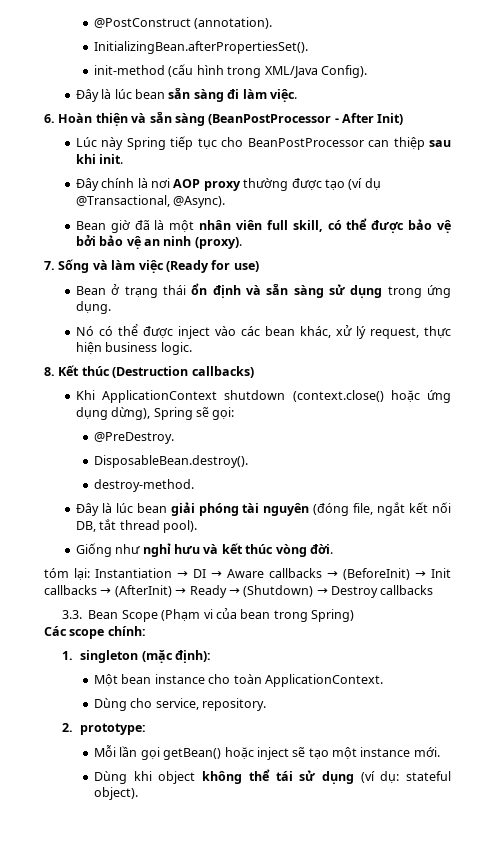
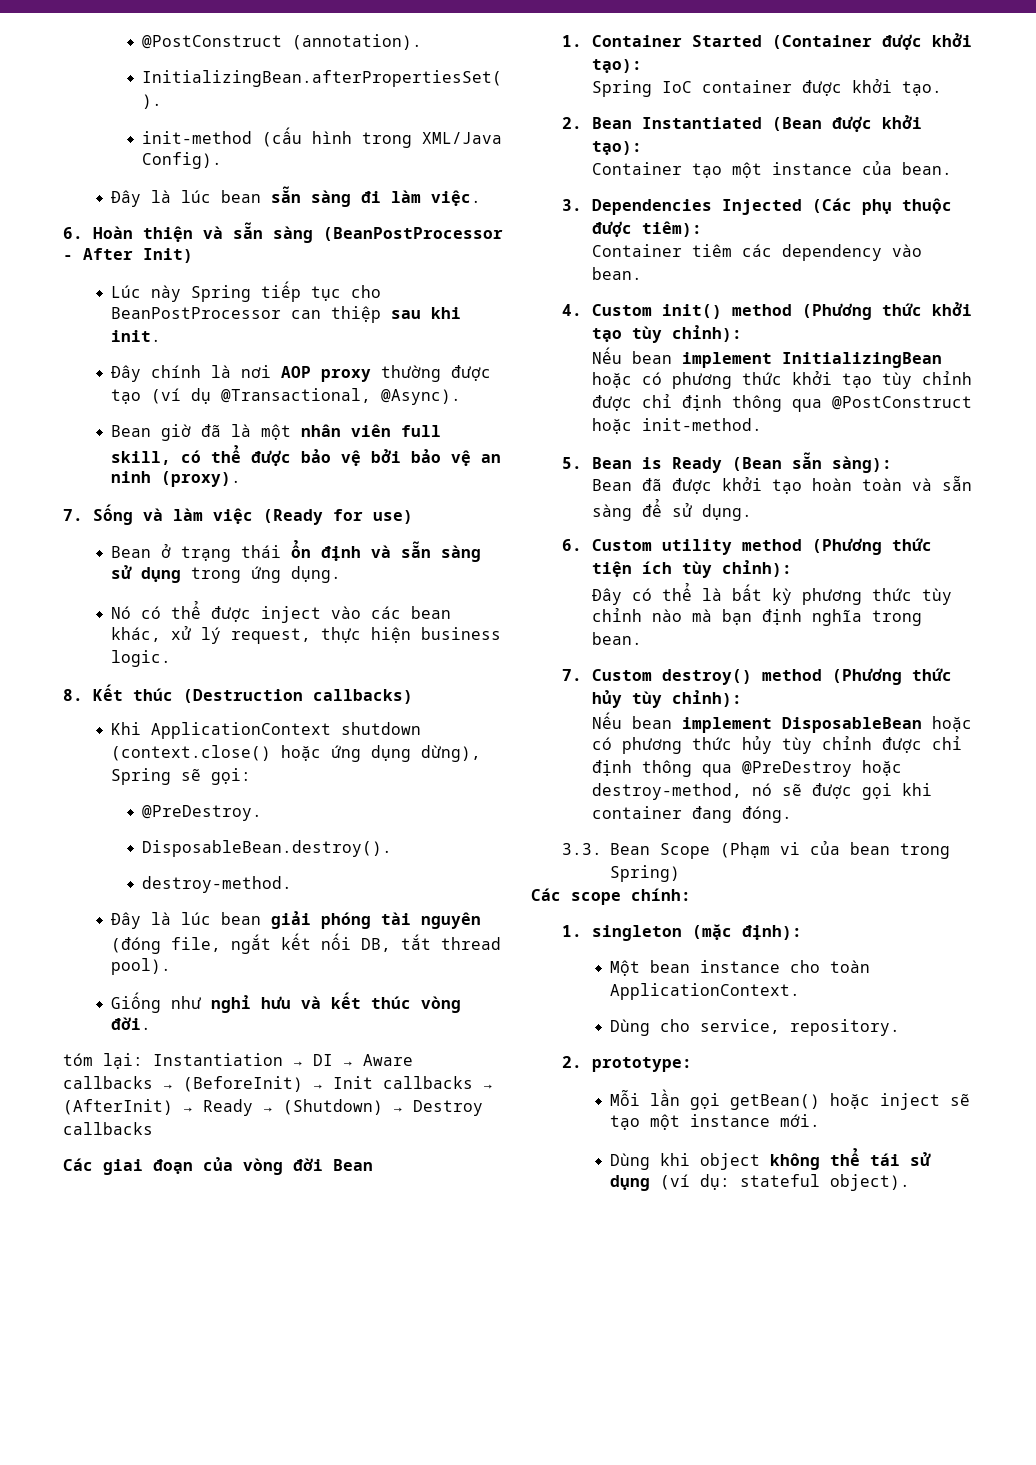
+ Các giai đoạn của vòng đời Bean
+ 1. Container Started (Container được khởi tạo):
+ Spring IoC container được khởi tạo.
+ 2. Bean Instantiated (Bean được khởi tạo):
+ Container tạo một instance của bean.
+ 3. Dependencies Injected (Các phụ thuộc được tiêm):
+ Container tiêm các dependency vào bean.
+ 4. Custom init() method (Phương thức khởi tạo tùy chỉnh):
+ Nếu bean implement InitializingBean hoặc có phương thức khởi tạo tùy chỉnh được chỉ định thông qua @PostConstruct hoặc init-method.
+ 5. Bean is Ready (Bean sẵn sàng):
+ Bean đã được khởi tạo hoàn toàn và sẵn sàng để sử dụng.
+ 6. Custom utility method (Phương thức tiện ích tùy chỉnh):
+ Đây có thể là bất kỳ phương thức tùy chỉnh nào mà bạn định nghĩa trong bean.
+ 7. Custom destroy() method (Phương thức hủy tùy chỉnh):
+ Nếu bean implement DisposableBean hoặc có phương thức hủy tùy chỉnh được chỉ định thông qua @PreDestroy hoặc destroy-method, nó sẽ được gọi khi container đang đóng.

